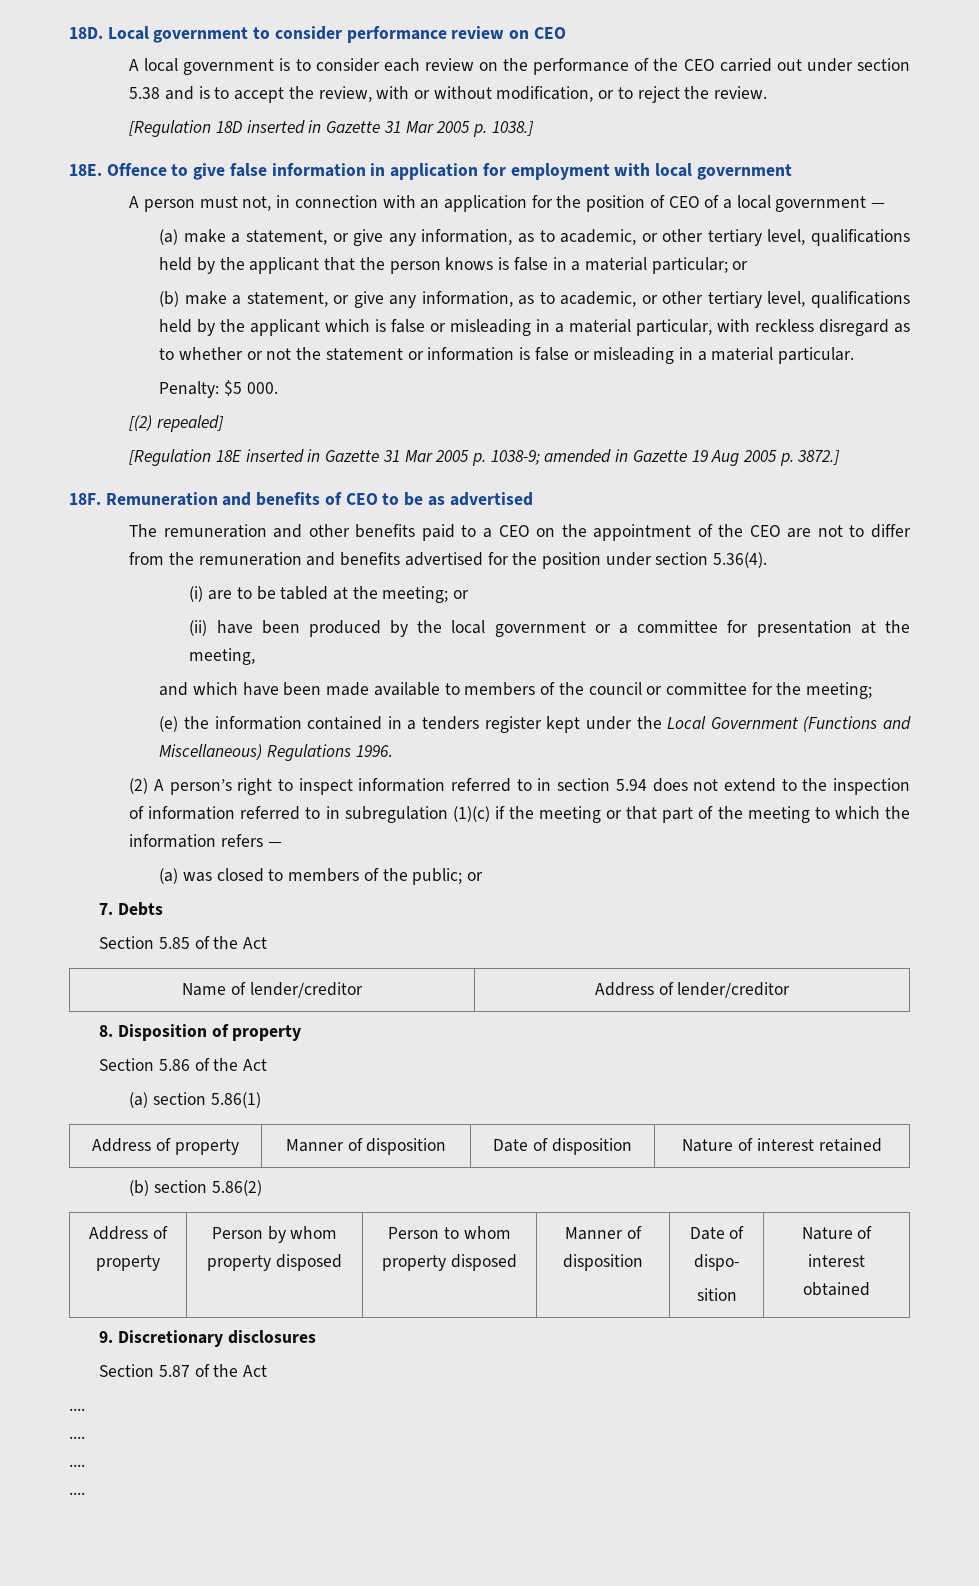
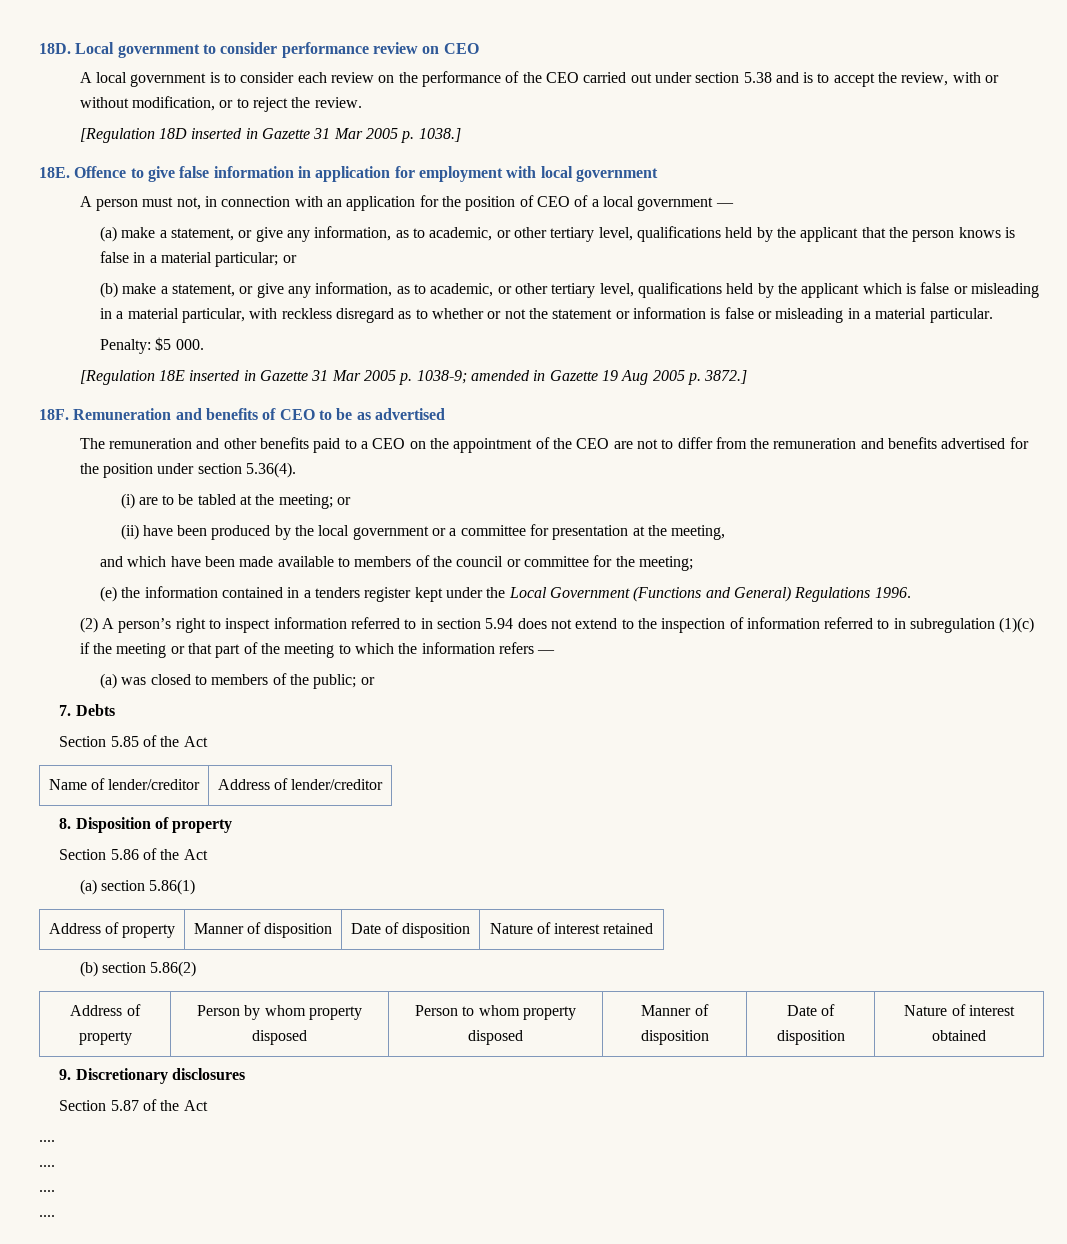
- [(2) repealed]
- (e) the information contained in a tenders register kept under the Local Government (Functions and Miscellaneous) Regulations 1996.
+ (e) the information contained in a tenders register kept under the Local Government (Functions and General) Regulations 1996.
- Address of property | Person by whom property disposed | Person to whom property disposed | Manner of disposition | Date of dispo-
- sition | Nature of interest obtained
+ Address of property | Person by whom property disposed | Person to whom property disposed | Manner of disposition | Date of disposition | Nature of interest obtained

